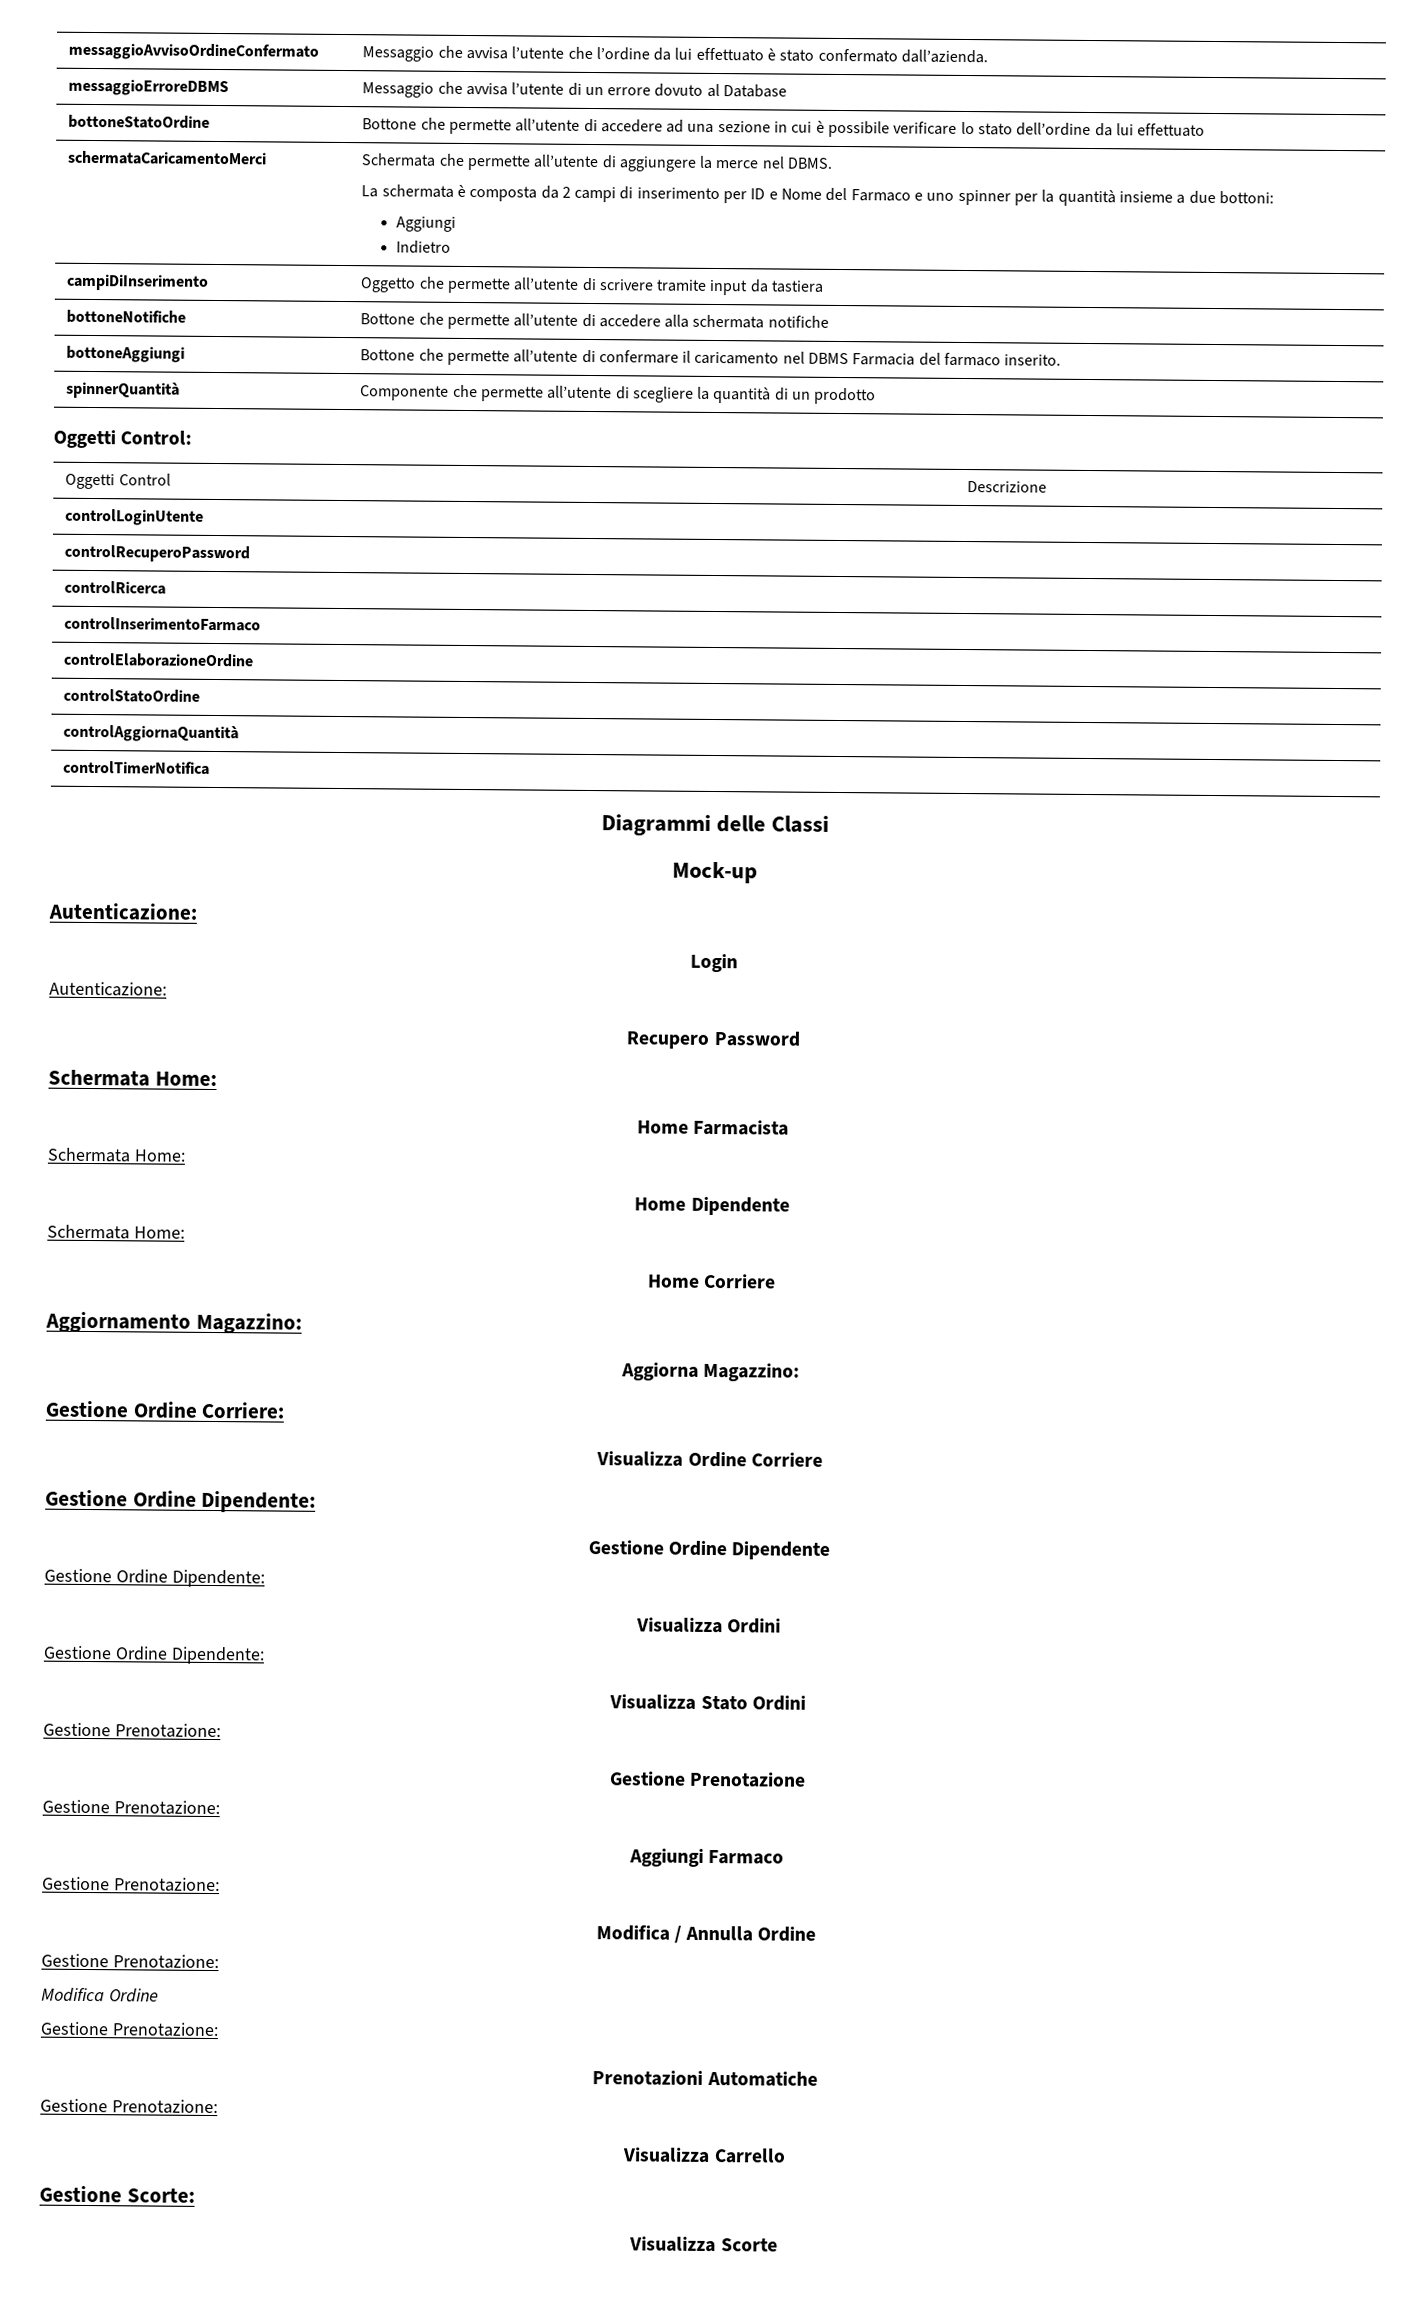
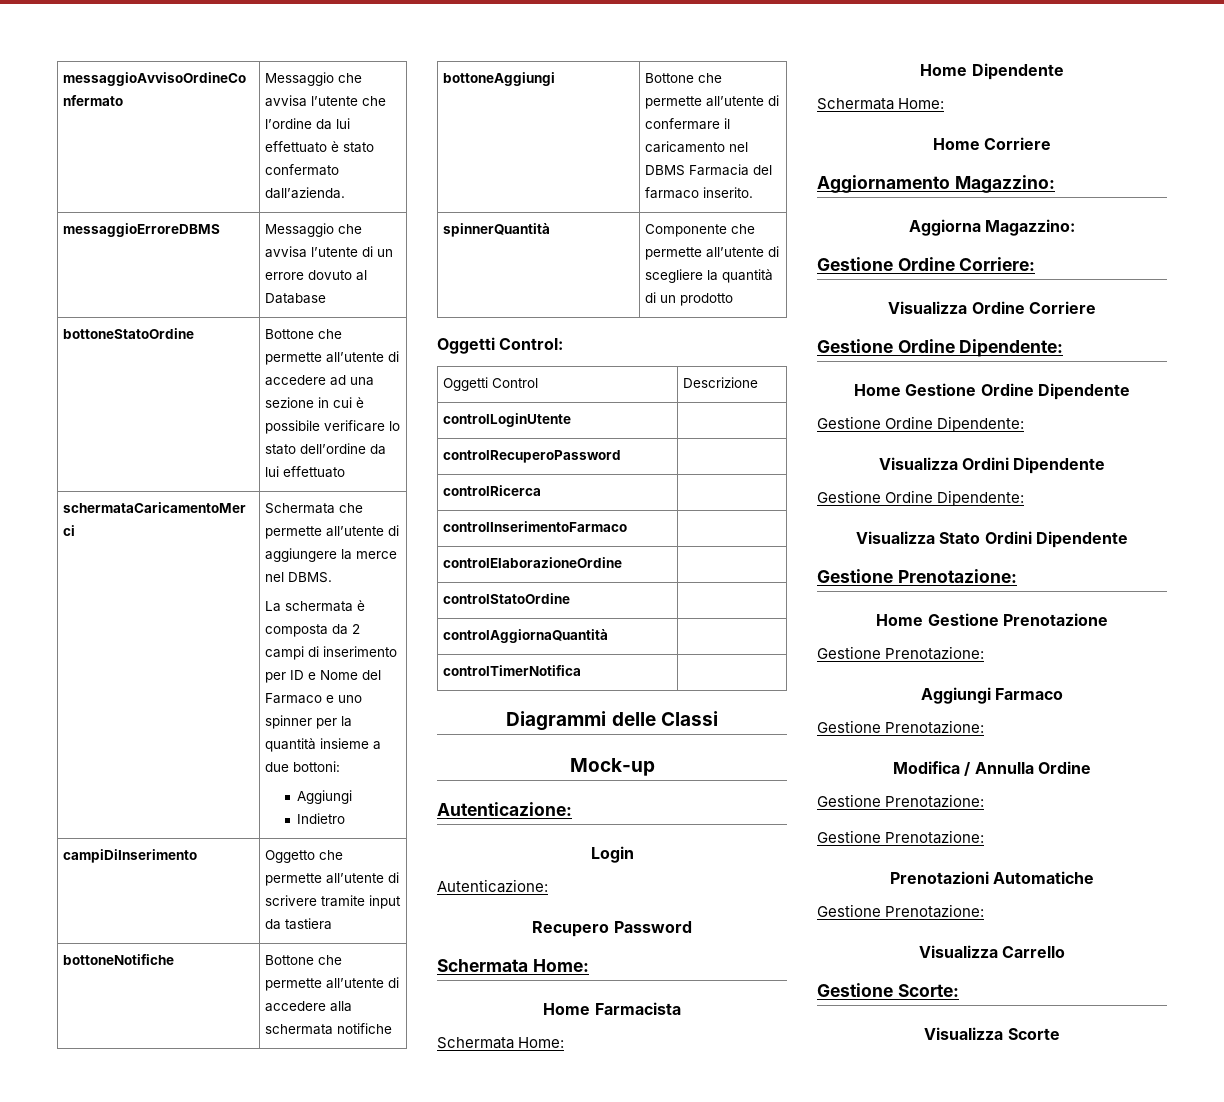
- Gestione Ordine Dipendente
+ Home Gestione Ordine Dipendente
- Visualizza Ordini
+ Visualizza Ordini Dipendente
- Visualizza Stato Ordini
+ Visualizza Stato Ordini Dipendente
  Gestione Prenotazione:
- Gestione Prenotazione
+ Home Gestione Prenotazione
- Modifica Ordine

